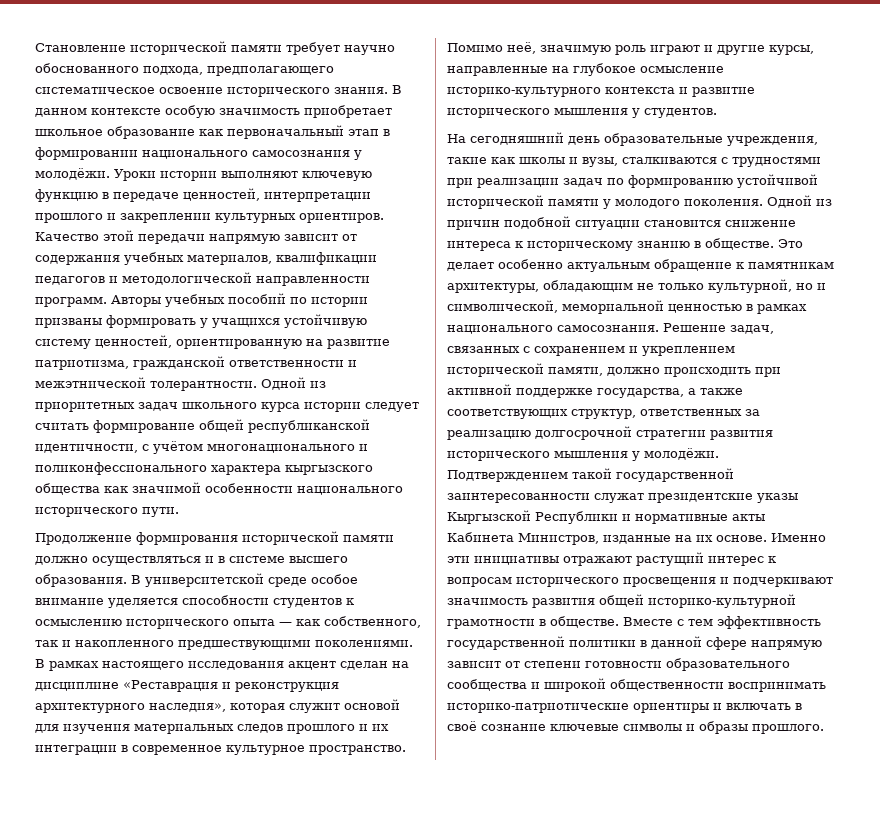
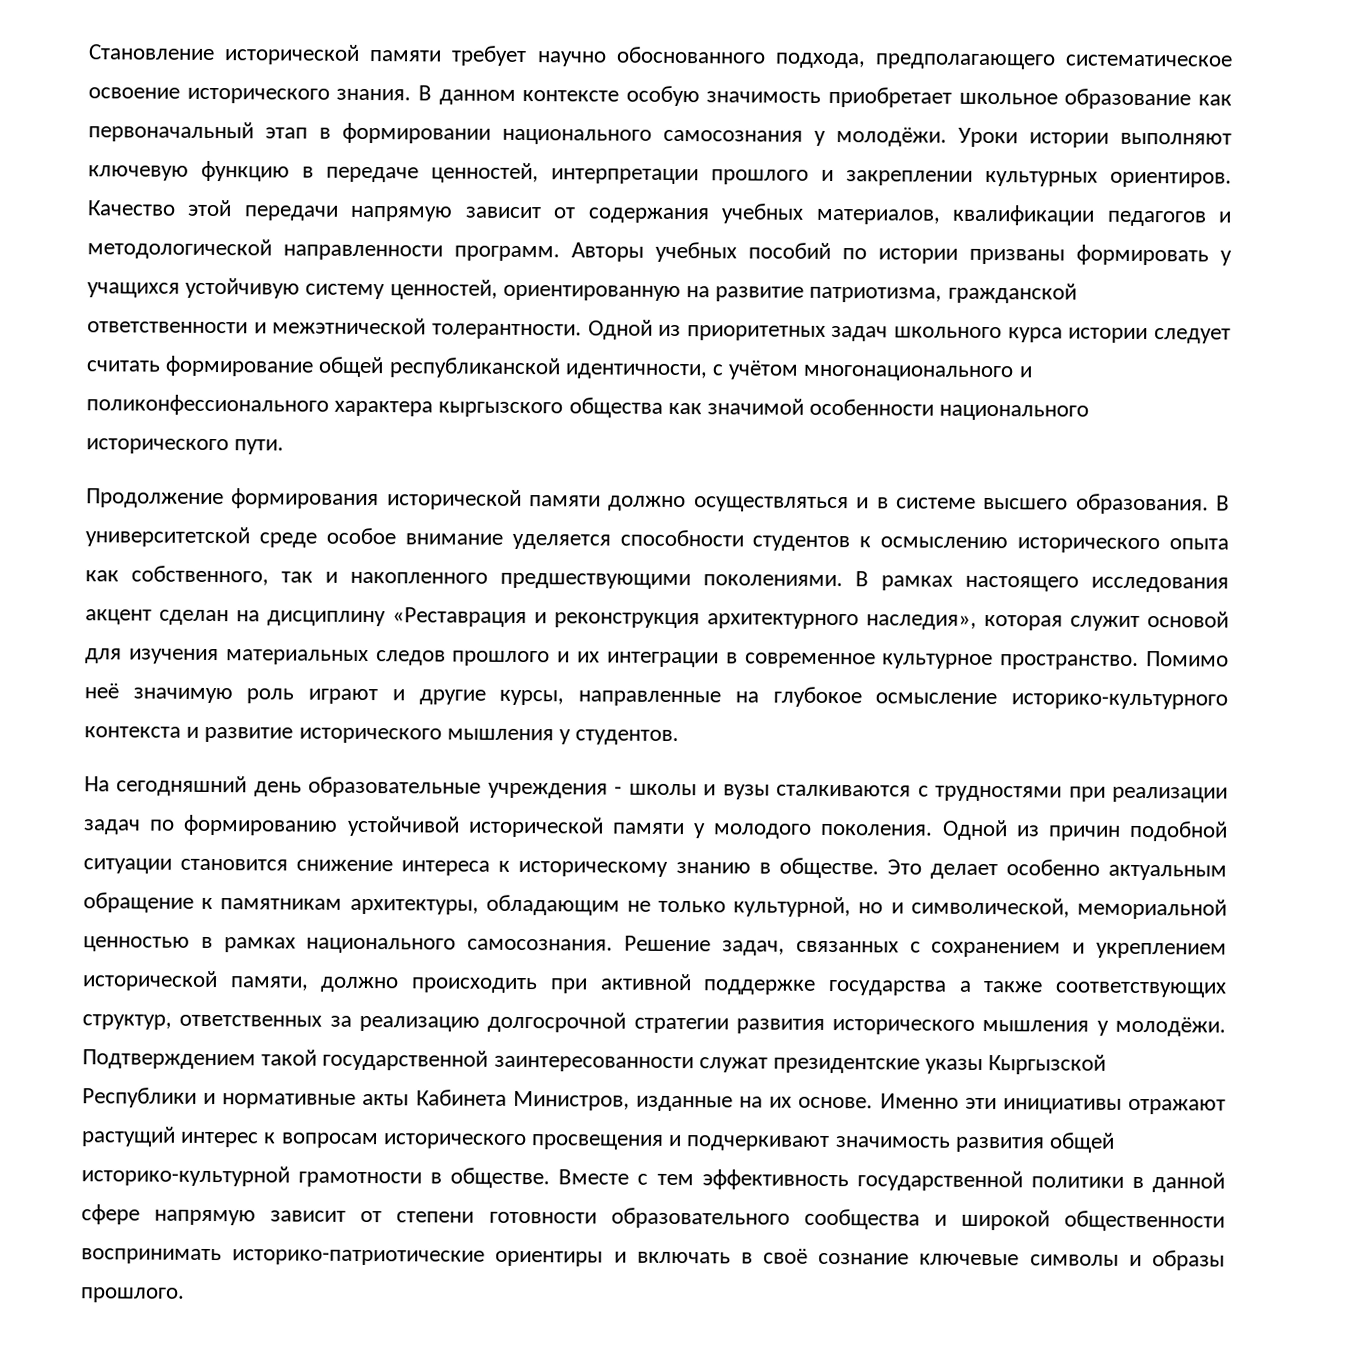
- В университетской среде особое внимание уделяется способности студентов к осмыслению исторического опыта — как собственного, так и накопленного предшествующими поколениями.
+ В университетской среде особое внимание уделяется способности студентов к осмыслению исторического опыта как собственного, так и накопленного предшествующими поколениями.
- В рамках настоящего исследования акцент сделан на дисциплине «Реставрация и реконструкция архитектурного наследия», которая служит основой для изучения материальных следов прошлого и их интеграции в современное культурное пространство.
+ В рамках настоящего исследования акцент сделан на дисциплину «Реставрация и реконструкция архитектурного наследия», которая служит основой для изучения материальных следов прошлого и их интеграции в современное культурное пространство.
- Помимо неё, значимую роль играют и другие курсы, направленные на глубокое осмысление историко-культурного контекста и развитие исторического мышления у студентов.
+ Помимо неё значимую роль играют и другие курсы, направленные на глубокое осмысление историко-культурного контекста и развитие исторического мышления у студентов.
- На сегодняшний день образовательные учреждения, такие как школы и вузы, сталкиваются с трудностями при реализации задач по формированию устойчивой исторической памяти у молодого поколения.
+ На сегодняшний день образовательные учреждения - школы и вузы сталкиваются с трудностями при реализации задач по формированию устойчивой исторической памяти у молодого поколения.
- Решение задач, связанных с сохранением и укреплением исторической памяти, должно происходить при активной поддержке государства, а также соответствующих структур, ответственных за реализацию долгосрочной стратегии развития исторического мышления у молодёжи.
+ Решение задач, связанных с сохранением и укреплением исторической памяти, должно происходить при активной поддержке государства а также соответствующих структур, ответственных за реализацию долгосрочной стратегии развития исторического мышления у молодёжи.

